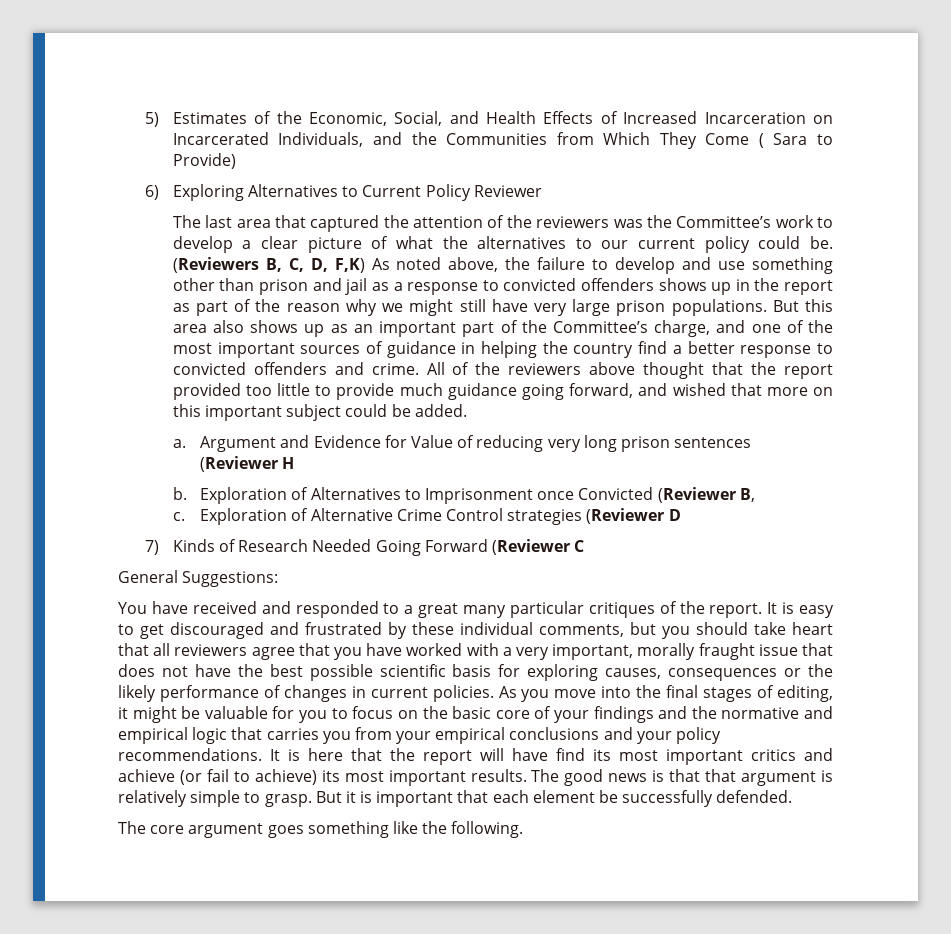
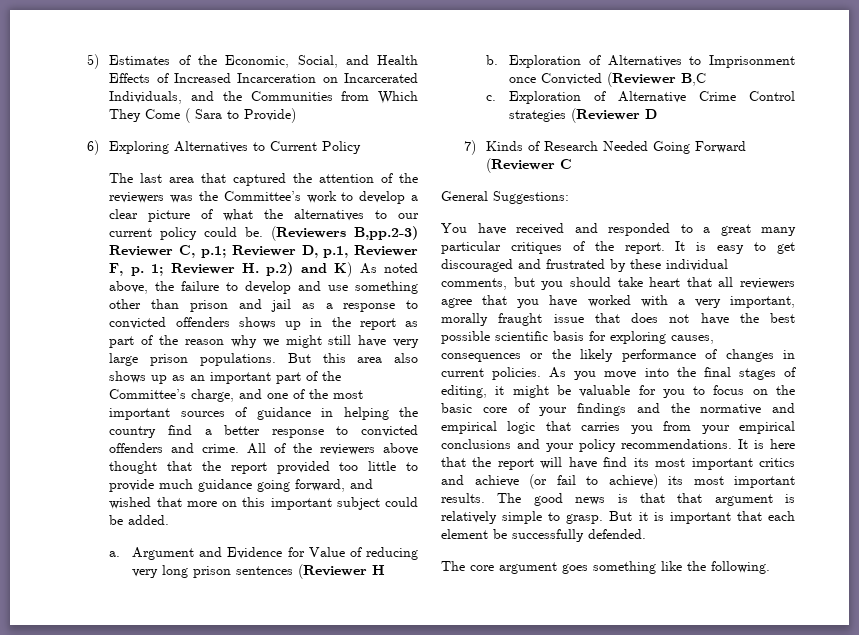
- 6) Exploring Alternatives to Current Policy Reviewer
+ 6) Exploring Alternatives to Current Policy
- (Reviewers B, C, D, F,K) As noted above, the failure to develop and use something other than prison and jail as a response to convicted offenders shows up in the report as part of the reason why we might still have very large prison populations.
+ (Reviewers B,pp.2-3) Reviewer C, p.1; Reviewer D, p.1, Reviewer F, p. 1; Reviewer H. p.2) and K) As noted above, the failure to develop and use something other than prison and jail as a response to convicted offenders shows up in the report as part of the reason why we might still have very large prison populations.
- Exploration of Alternatives to Imprisonment once Convicted (Reviewer B,
+ Exploration of Alternatives to Imprisonment once Convicted (Reviewer B,C

